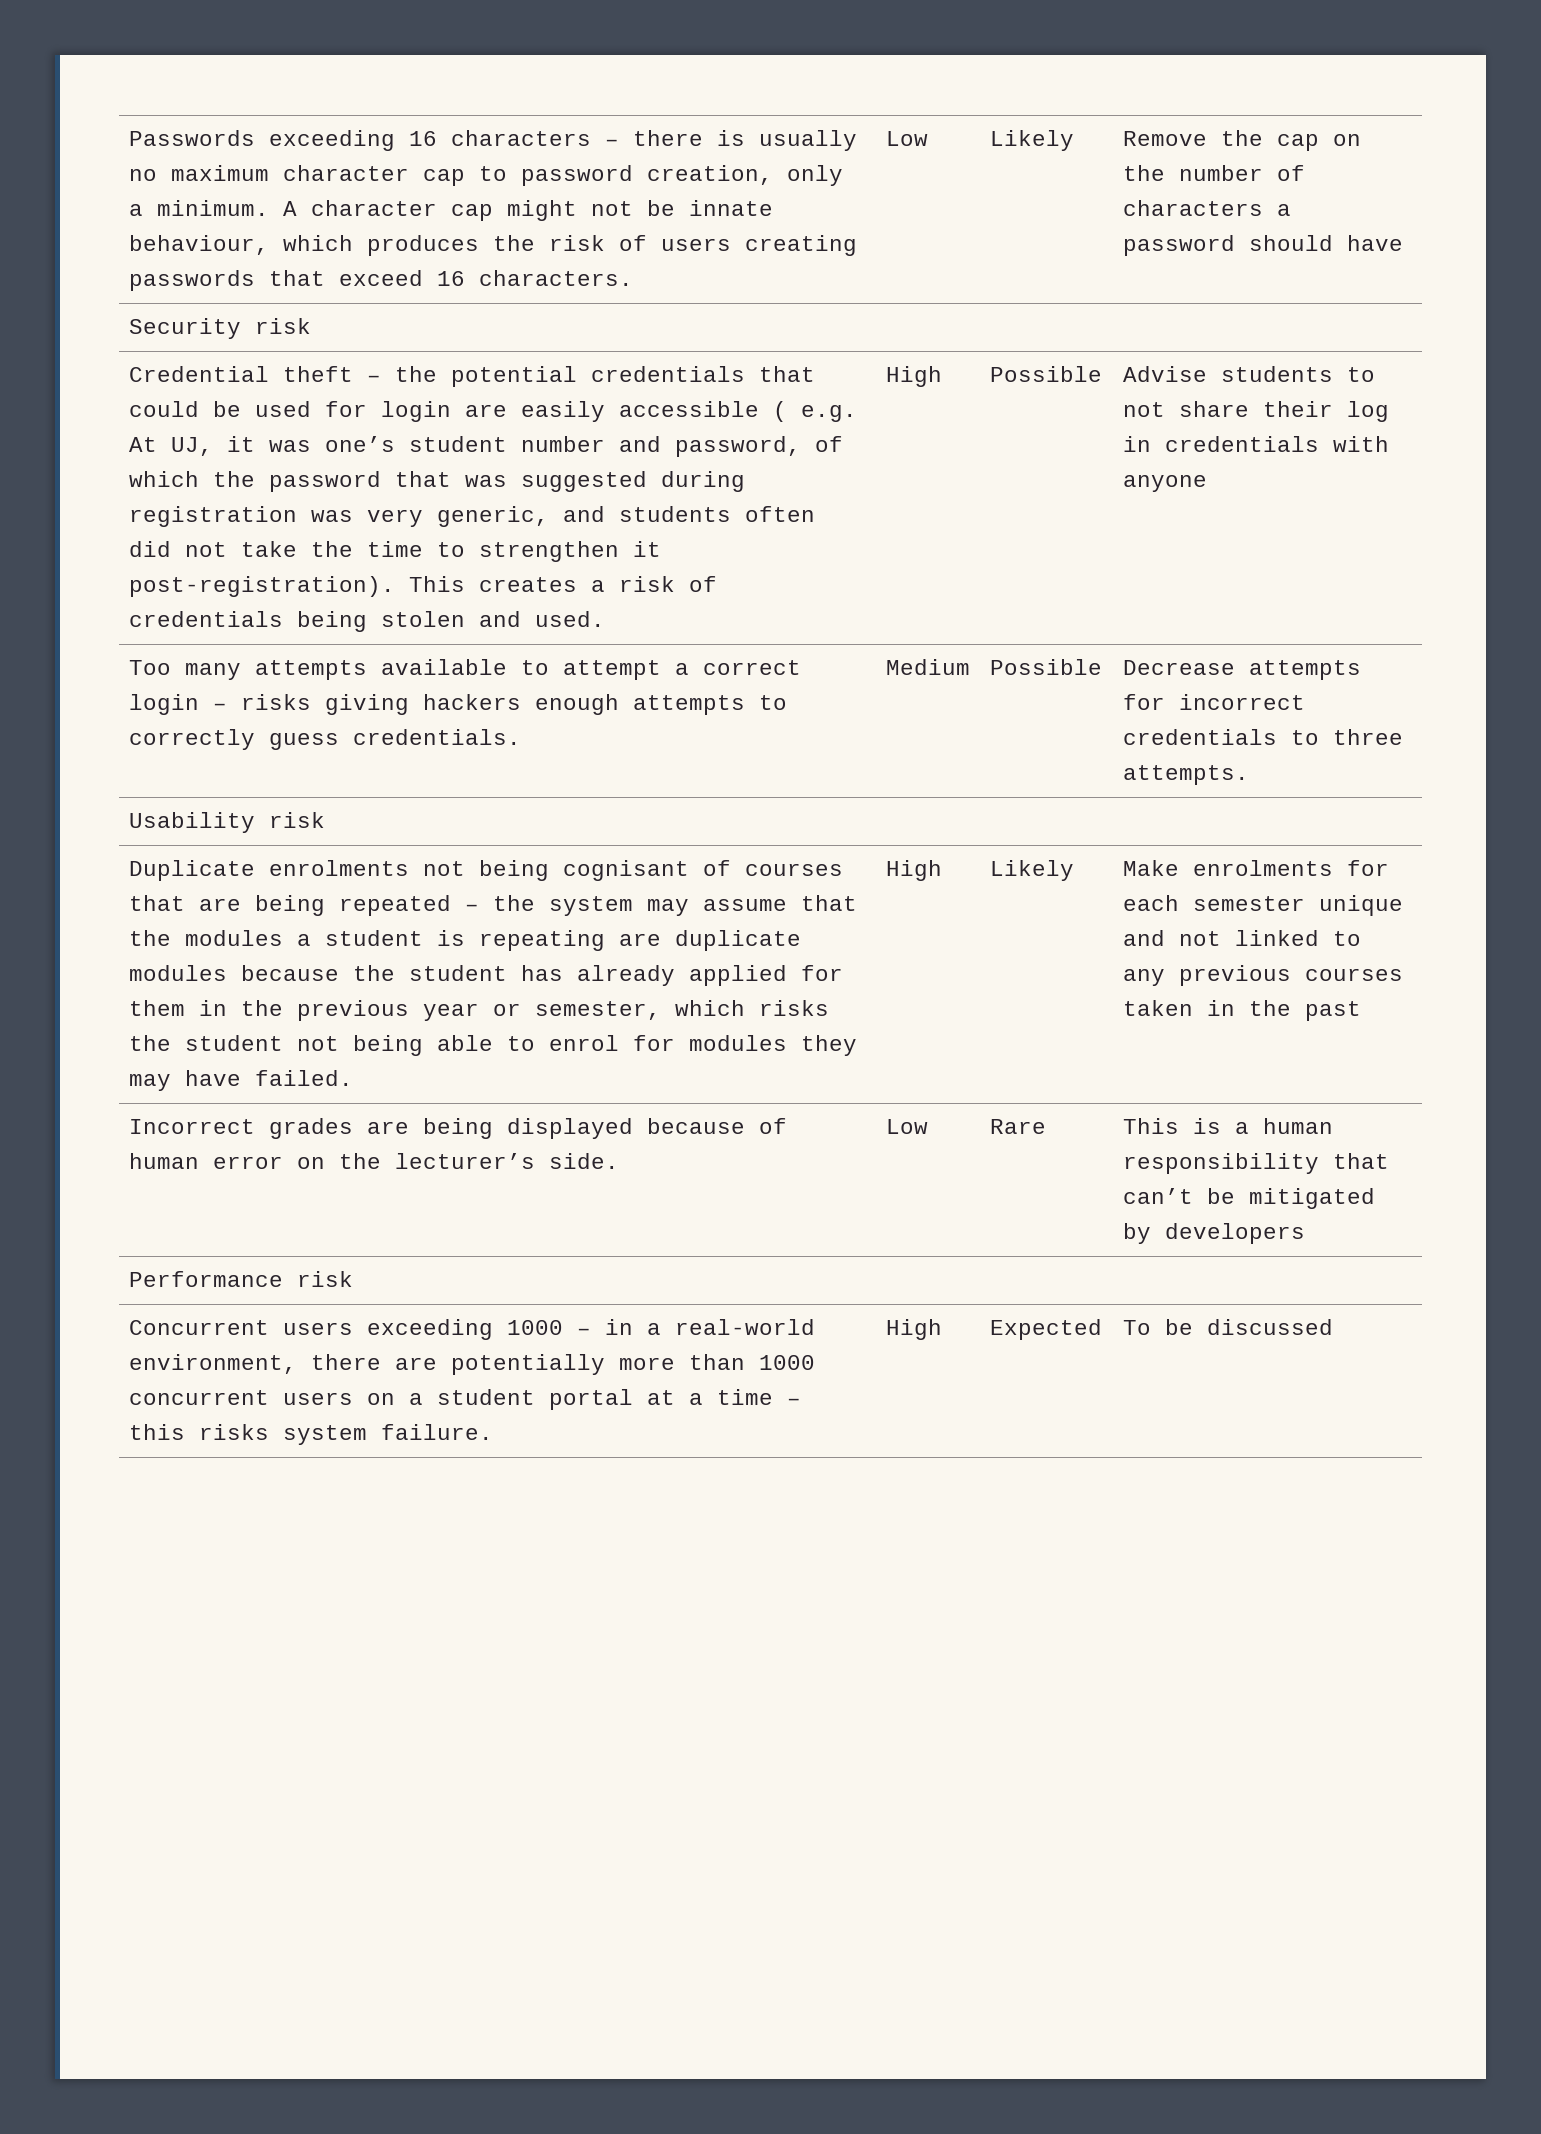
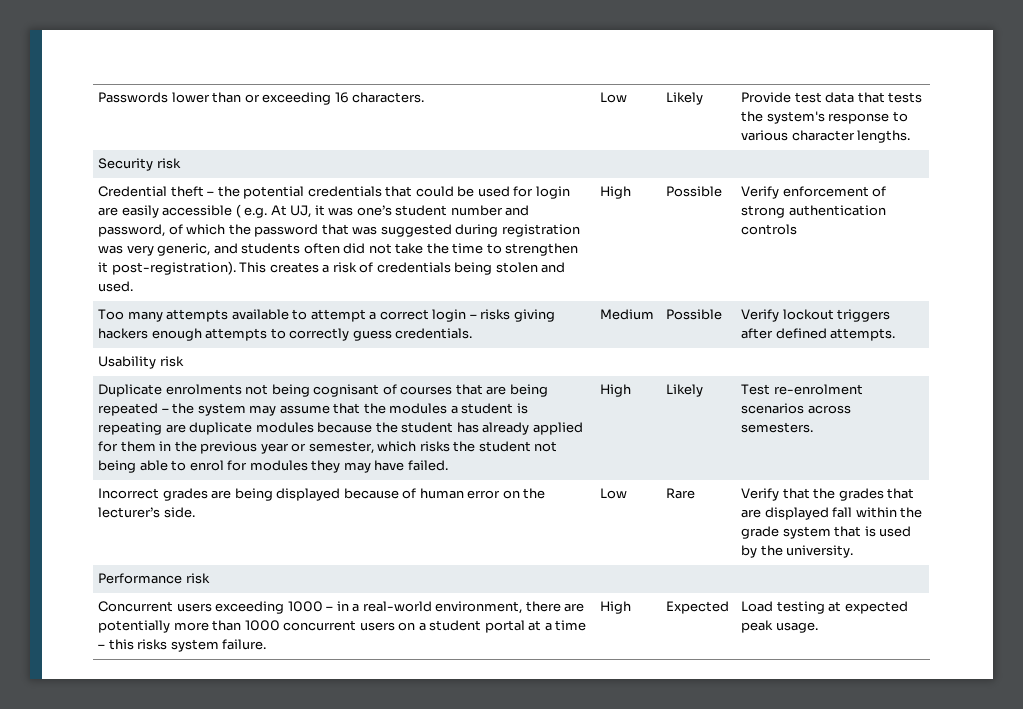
- Passwords exceeding 16 characters – there is usually no maximum character cap to password creation, only a minimum. A character cap might not be innate behaviour, which produces the risk of users creating passwords that exceed 16 characters. | Low | Likely | Remove the cap on the number of characters a password should have
+ Passwords lower than or exceeding 16 characters. | Low | Likely | Provide test data that tests the system's response to various character lengths.
- Advise students to not share their log in credentials with anyone
+ Verify enforcement of strong authentication controls
- Too many attempts available to attempt a correct login – risks giving hackers enough attempts to correctly guess credentials. | Medium | Possible | Decrease attempts for incorrect credentials to three attempts.
+ Too many attempts available to attempt a correct login – risks giving hackers enough attempts to correctly guess credentials. | Medium | Possible | Verify lockout triggers after defined attempts.
- Make enrolments for each semester unique and not linked to any previous courses taken in the past
+ Test re-enrolment scenarios across semesters.
- Incorrect grades are being displayed because of human error on the lecturer’s side. | Low | Rare | This is a human responsibility that can’t be mitigated by developers
+ Incorrect grades are being displayed because of human error on the lecturer’s side. | Low | Rare | Verify that the grades that are displayed fall within the grade system that is used by the university.
- Concurrent users exceeding 1000 – in a real-world environment, there are potentially more than 1000 concurrent users on a student portal at a time – this risks system failure. | High | Expected | To be discussed
+ Concurrent users exceeding 1000 – in a real-world environment, there are potentially more than 1000 concurrent users on a student portal at a time – this risks system failure. | High | Expected | Load testing at expected peak usage.

